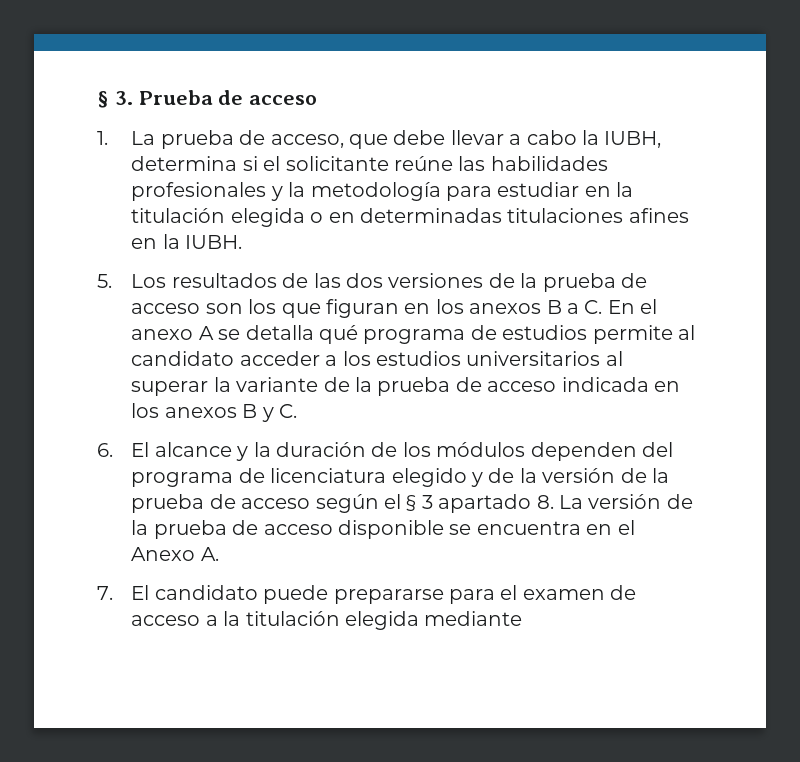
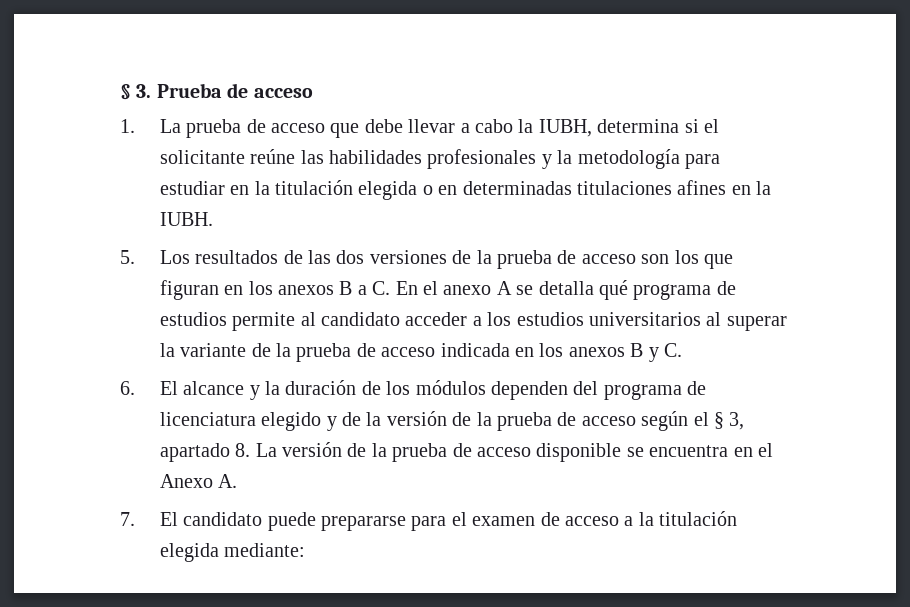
- 1. La prueba de acceso, que debe llevar a cabo la IUBH, determina si el solicitante reúne las habilidades profesionales y la metodología para estudiar en la titulación elegida o en determinadas titulaciones afines en la IUBH.
+ 1. La prueba de acceso que debe llevar a cabo la IUBH, determina si el solicitante reúne las habilidades profesionales y la metodología para estudiar en la titulación elegida o en determinadas titulaciones afines en la IUBH.
- 6. El alcance y la duración de los módulos dependen del programa de licenciatura elegido y de la versión de la prueba de acceso según el § 3 apartado 8. La versión de la prueba de acceso disponible se encuentra en el Anexo A.
+ 6. El alcance y la duración de los módulos dependen del programa de licenciatura elegido y de la versión de la prueba de acceso según el § 3, apartado 8. La versión de la prueba de acceso disponible se encuentra en el Anexo A.
- 7. El candidato puede prepararse para el examen de acceso a la titulación elegida mediante
+ 7. El candidato puede prepararse para el examen de acceso a la titulación elegida mediante:

